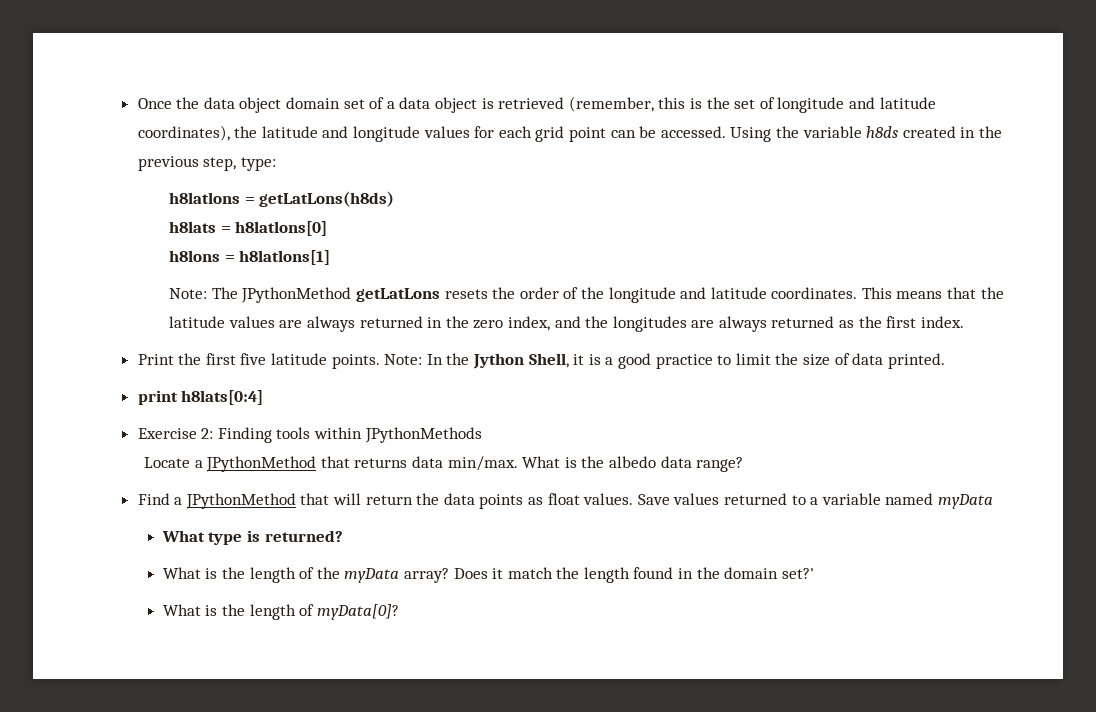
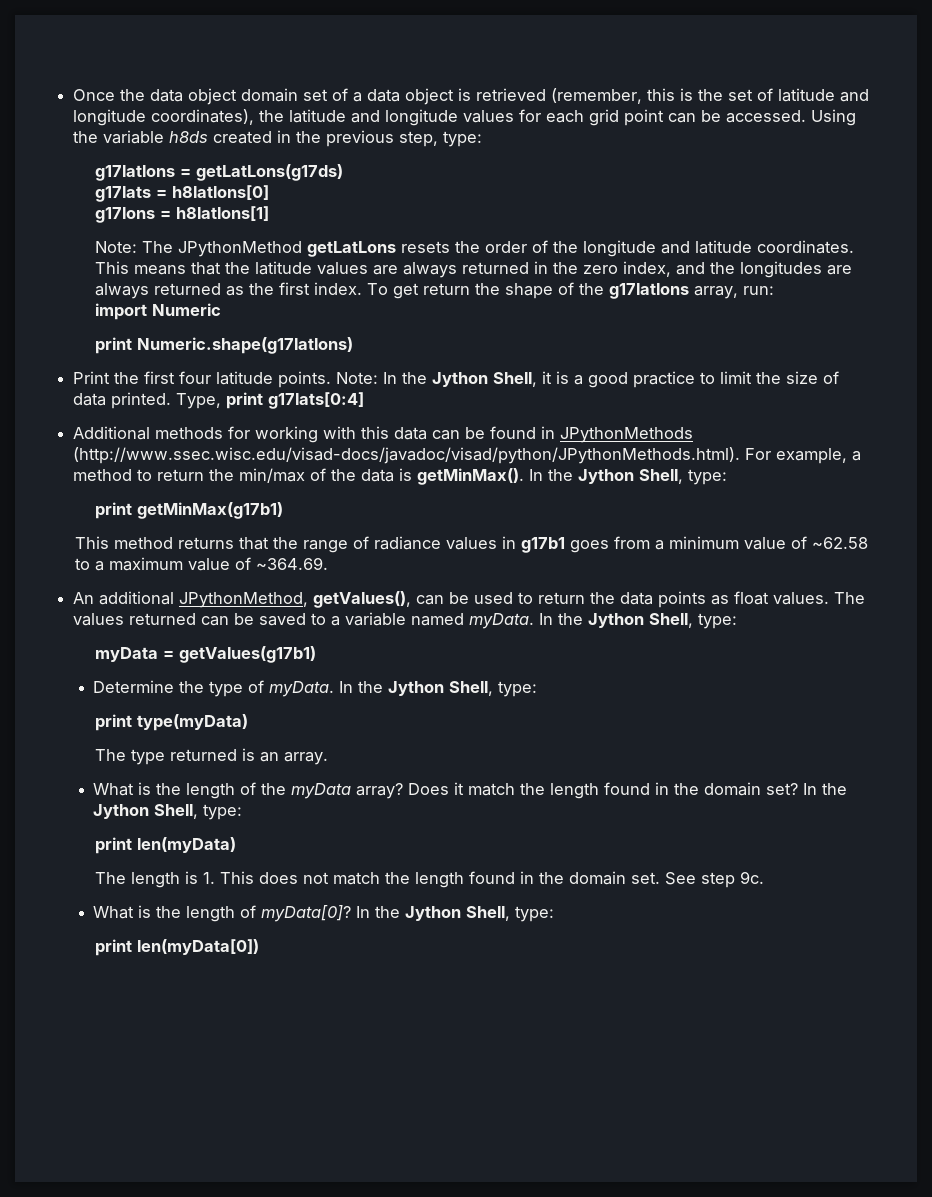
- Once the data object domain set of a data object is retrieved (remember, this is the set of longitude and latitude coordinates), the latitude and longitude values for each grid point can be accessed.
+ Once the data object domain set of a data object is retrieved (remember, this is the set of latitude and longitude coordinates), the latitude and longitude values for each grid point can be accessed.
- h8latlons = getLatLons(h8ds)
- h8lats = h8latlons[0]
+ g17latlons = getLatLons(g17ds)
+ g17lats = h8latlons[0]
- h8lons = h8latlons[1]
+ g17lons = h8latlons[1]
+ To get return the shape of the g17latlons array, run:
+ import Numeric
+ print Numeric.shape(g17latlons)
- Print the first five latitude points.
+ Print the first four latitude points.
- Note: In the Jython Shell, it is a good practice to limit the size of data printed.
- print h8lats[0:4]
- Exercise 2: Finding tools within JPythonMethods
- Locate a JPythonMethod that returns data min/max. What is the albedo data range?
- Find a JPythonMethod that will return the data points as float values.
+ Note: In the Jython Shell, it is a good practice to limit the size of data printed. Type, print g17lats[0:4]
+ Additional methods for working with this data can be found in JPythonMethods (http://www.ssec.wisc.edu/visad-docs/javadoc/visad/python/JPythonMethods.html). For example, a method to return the min/max of the data is getMinMax(). In the Jython Shell, type:
+ print getMinMax(g17b1)
+ This method returns that the range of radiance values in g17b1 goes from a minimum value of ~62.58 to a maximum value of ~364.69.
+ An additional JPythonMethod, getValues(), can be used to return the data points as float values.
- Save values returned to a variable named myData
- What type is returned?
+ The values returned can be saved to a variable named myData. In the Jython Shell, type:
+ myData = getValues(g17b1)
+ Determine the type of myData. In the Jython Shell, type:
+ print type(myData)
+ The type returned is an array.
- Does it match the length found in the domain set?'
+ Does it match the length found in the domain set? In the Jython Shell, type:
+ print len(myData)
+ The length is 1. This does not match the length found in the domain set. See step 9c.
- What is the length of myData[0]?
+ What is the length of myData[0]? In the Jython Shell, type:
+ print len(myData[0])

